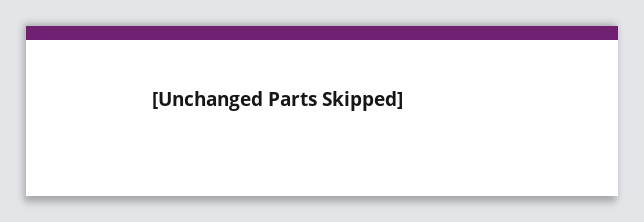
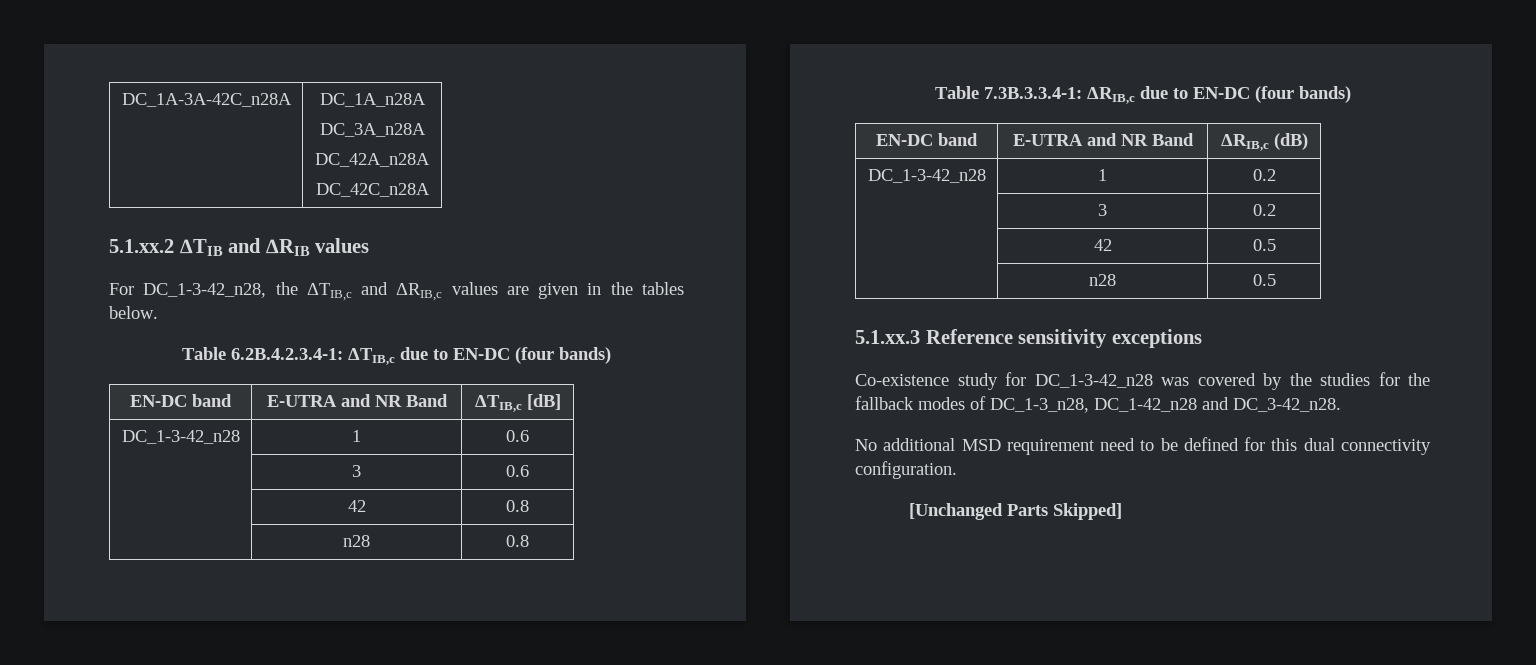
+ DC_1A-3A-42C_n28A | DC_1A_n28A
+ DC_3A_n28A
+ DC_42A_n28A
+ DC_42C_n28A
+ 5.1.xx.2 ∆TIB and ∆RIB values
+ For DC_1-3-42_n28, the ΔTIB,c and ΔRIB,c values are given in the tables below.
+ Table 6.2B.4.2.3.4-1: ΔTIB,c due to EN-DC (four bands)
+ EN-DC band | E-UTRA and NR Band | ΔTIB,c [dB]
+ DC_1-3-42_n28 | 1 | 0.6
+ | 3 | 0.6
+ | 42 | 0.8
+ | n28 | 0.8
+ Table 7.3B.3.3.4-1: ΔRIB,c due to EN-DC (four bands)
+ EN-DC band | E-UTRA and NR Band | ΔRIB,c (dB)
+ DC_1-3-42_n28 | 1 | 0.2
+ | 3 | 0.2
+ | 42 | 0.5
+ | n28 | 0.5
+ 5.1.xx.3 Reference sensitivity exceptions
+ Co-existence study for DC_1-3-42_n28 was covered by the studies for the fallback modes of DC_1-3_n28, DC_1-42_n28 and DC_3-42_n28.
+ No additional MSD requirement need to be defined for this dual connectivity configuration.

